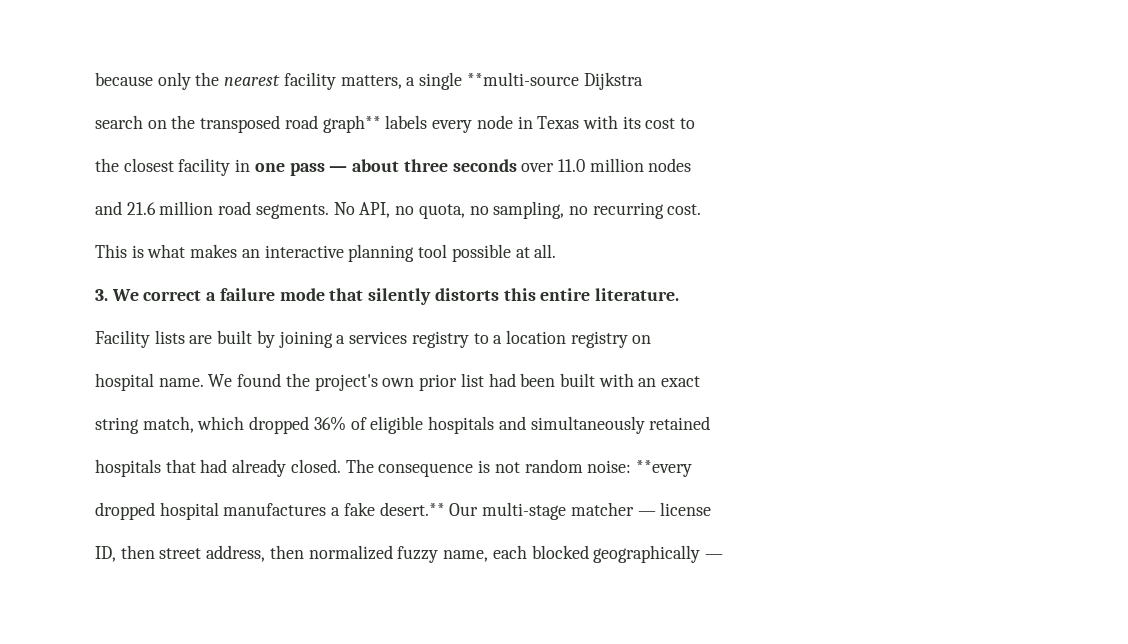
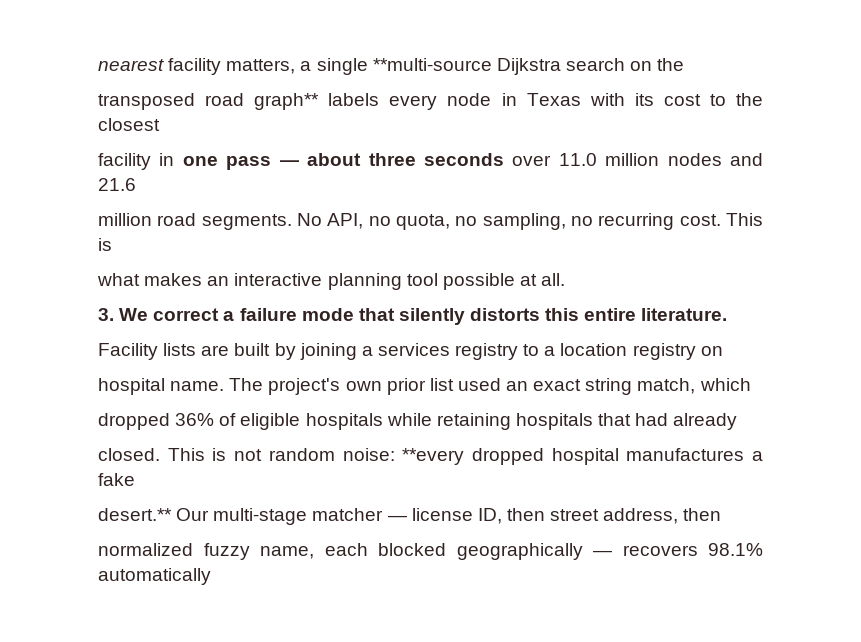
- because only the nearest facility matters, a single **multi-source Dijkstra
- search on the transposed road graph** labels every node in Texas with its cost to
- the closest facility in one pass — about three seconds over 11.0 million nodes
- and 21.6 million road segments.
+ nearest facility matters, a single **multi-source Dijkstra search on the
+ transposed road graph** labels every node in Texas with its cost to the closest
+ facility in one pass — about three seconds over 11.0 million nodes and 21.6
+ million road segments.
- No API, no quota, no sampling, no recurring cost.
- This is what makes an interactive planning tool possible at all.
+ No API, no quota, no sampling, no recurring cost. This is
+ what makes an interactive planning tool possible at all.
- We found the project's own prior list had been built with an exact
- string match, which dropped 36% of eligible hospitals and simultaneously retained
- hospitals that had already closed. The consequence is not random noise: **every
- dropped hospital manufactures a fake desert.** Our multi-stage matcher — license
- ID, then street address, then normalized fuzzy name, each blocked geographically —
+ The project's own prior list used an exact string match, which
+ dropped 36% of eligible hospitals while retaining hospitals that had already
+ closed. This is not random noise: **every dropped hospital manufactures a fake
+ desert.** Our multi-stage matcher — license ID, then street address, then
+ normalized fuzzy name, each blocked geographically — recovers 98.1% automatically

